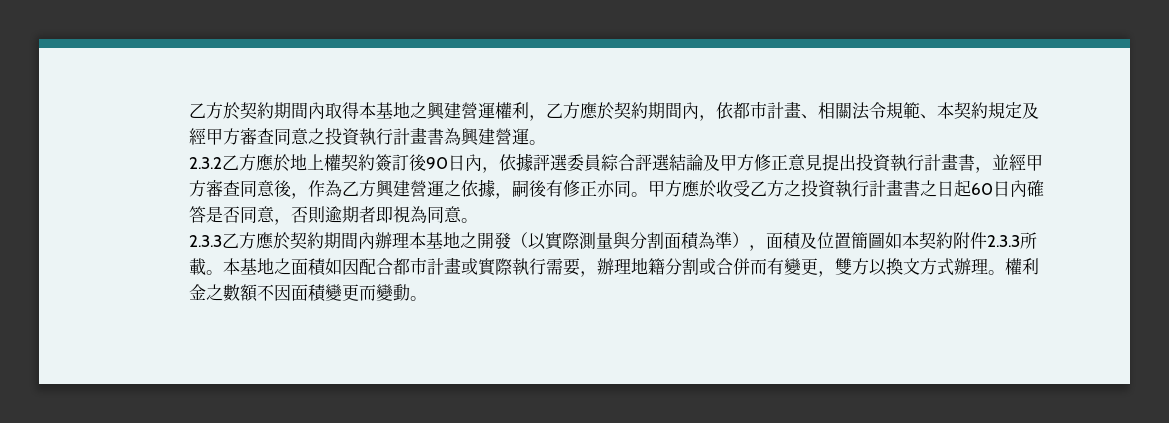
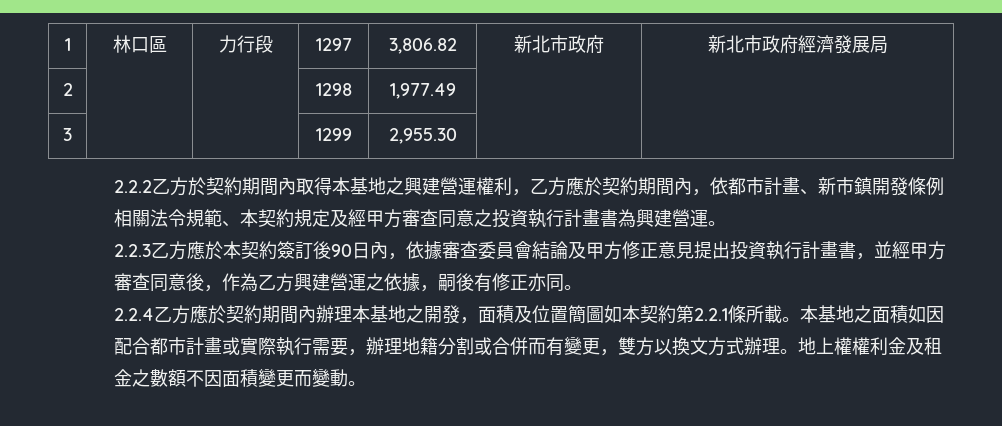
- 乙方於契約期間內取得本基地之興建營運權利，乙方應於契約期間內，依都市計畫、相關法令規範、本契約規定及經甲方審查同意之投資執行計畫書為興建營運。
+ 1 | 林口區 | 力行段 | 1297 | 3,806.82 | 新北市政府 | 新北市政府經濟發展局
+ 2 | | | 1298 | 1,977.49 | |
+ 3 | | | 1299 | 2,955.30 | |
+ 2.2.2乙方於契約期間內取得本基地之興建營運權利，乙方應於契約期間內，依都市計畫、新市鎮開發條例相關法令規範、本契約規定及經甲方審查同意之投資執行計畫書為興建營運。
- 2.3.2乙方應於地上權契約簽訂後90日內，依據評選委員綜合評選結論及甲方修正意見提出投資執行計畫書，並經甲方審查同意後，作為乙方興建營運之依據，嗣後有修正亦同。甲方應於收受乙方之投資執行計畫書之日起60日內確答是否同意，否則逾期者即視為同意。
- 2.3.3乙方應於契約期間內辦理本基地之開發（以實際測量與分割面積為準），面積及位置簡圖如本契約附件2.3.3所載。
+ 2.2.3乙方應於本契約簽訂後90日內，依據審查委員會結論及甲方修正意見提出投資執行計畫書，並經甲方審查同意後，作為乙方興建營運之依據，嗣後有修正亦同。
+ 2.2.4乙方應於契約期間內辦理本基地之開發，面積及位置簡圖如本契約第2.2.1條所載。
- 權利金之數額不因面積變更而變動。
+ 地上權權利金及租金之數額不因面積變更而變動。

